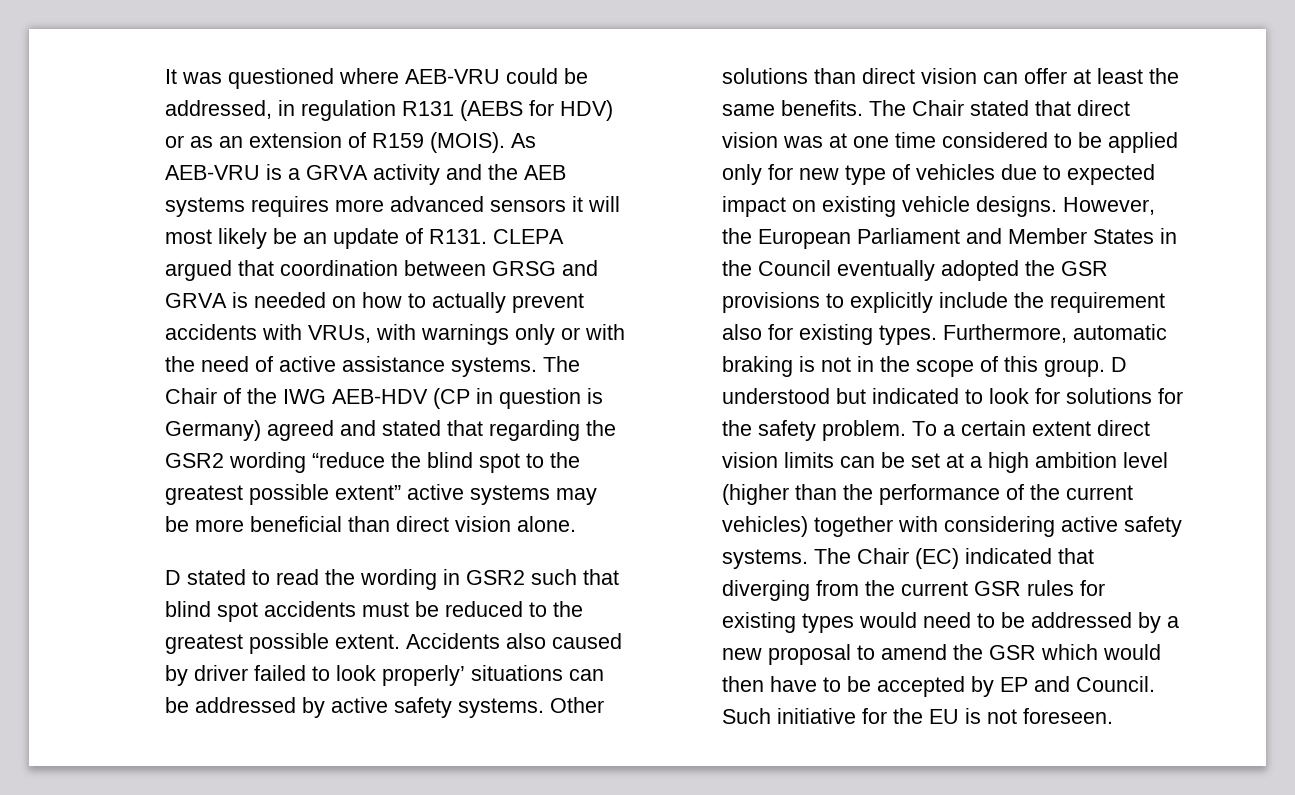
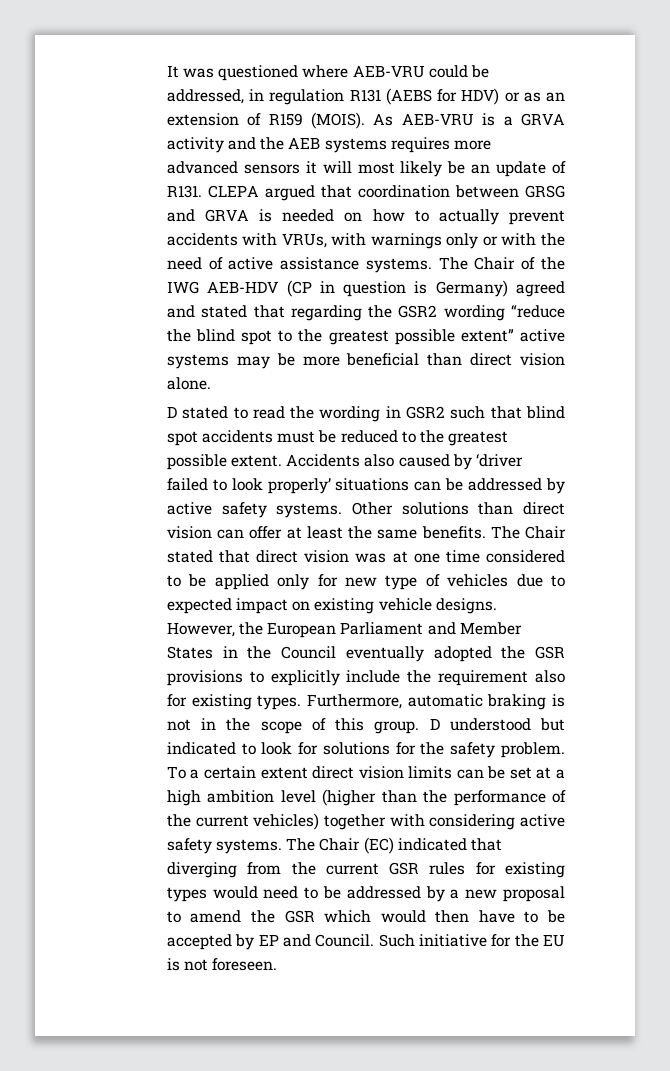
- Accidents also caused by driver failed to look properly’ situations can be addressed by active safety systems.
+ Accidents also caused by ‘driver failed to look properly’ situations can be addressed by active safety systems.

